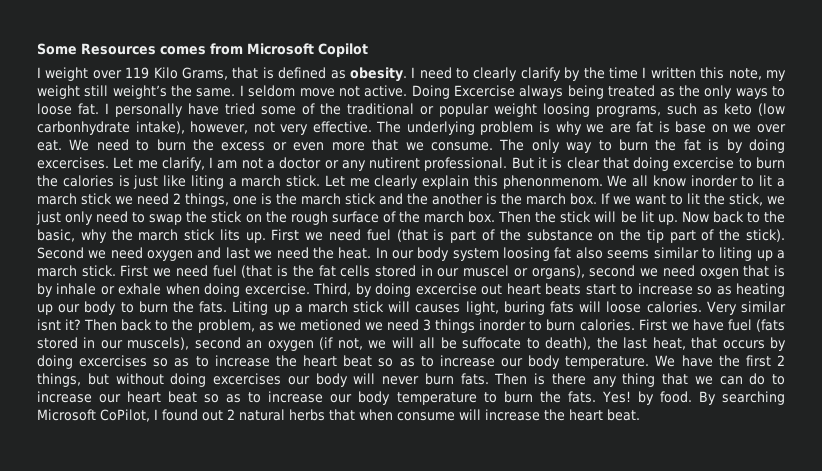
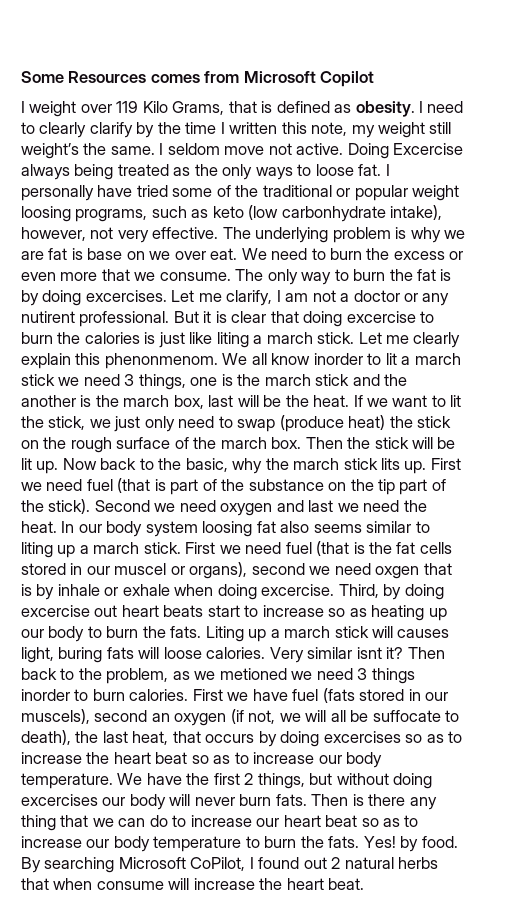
- We all know inorder to lit a march stick we need 2 things, one is the march stick and the another is the march box.
+ We all know inorder to lit a march stick we need 3 things, one is the march stick and the another is the march box, last will be the heat.
- If we want to lit the stick, we just only need to swap the stick on the rough surface of the march box.
+ If we want to lit the stick, we just only need to swap (produce heat) the stick on the rough surface of the march box.

